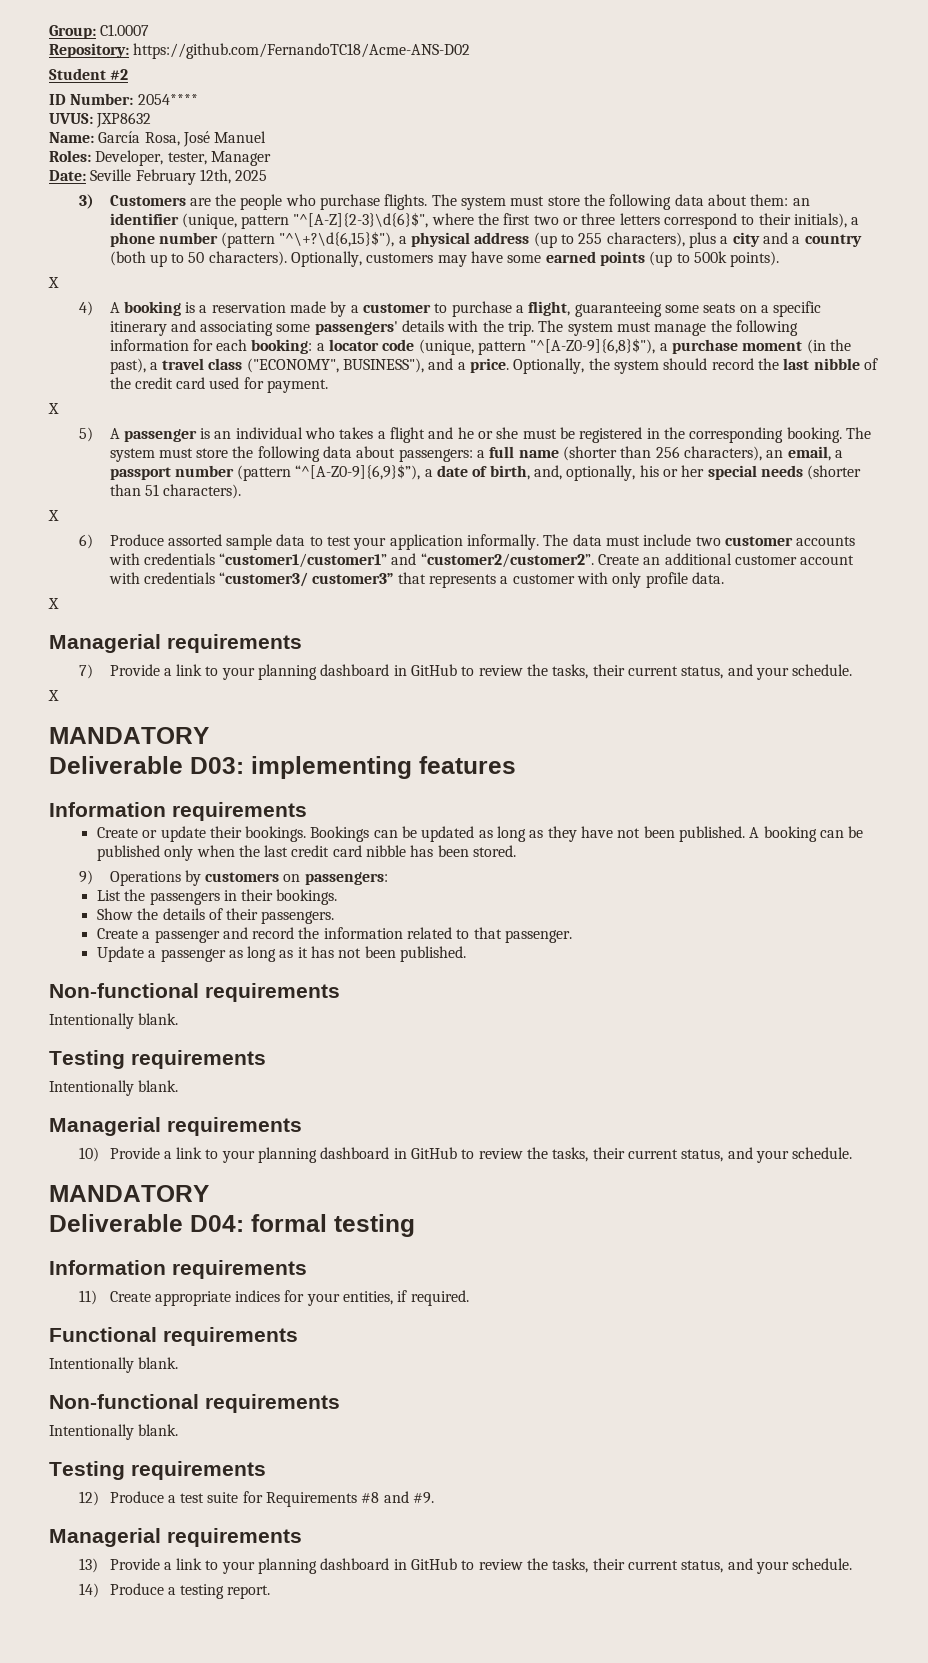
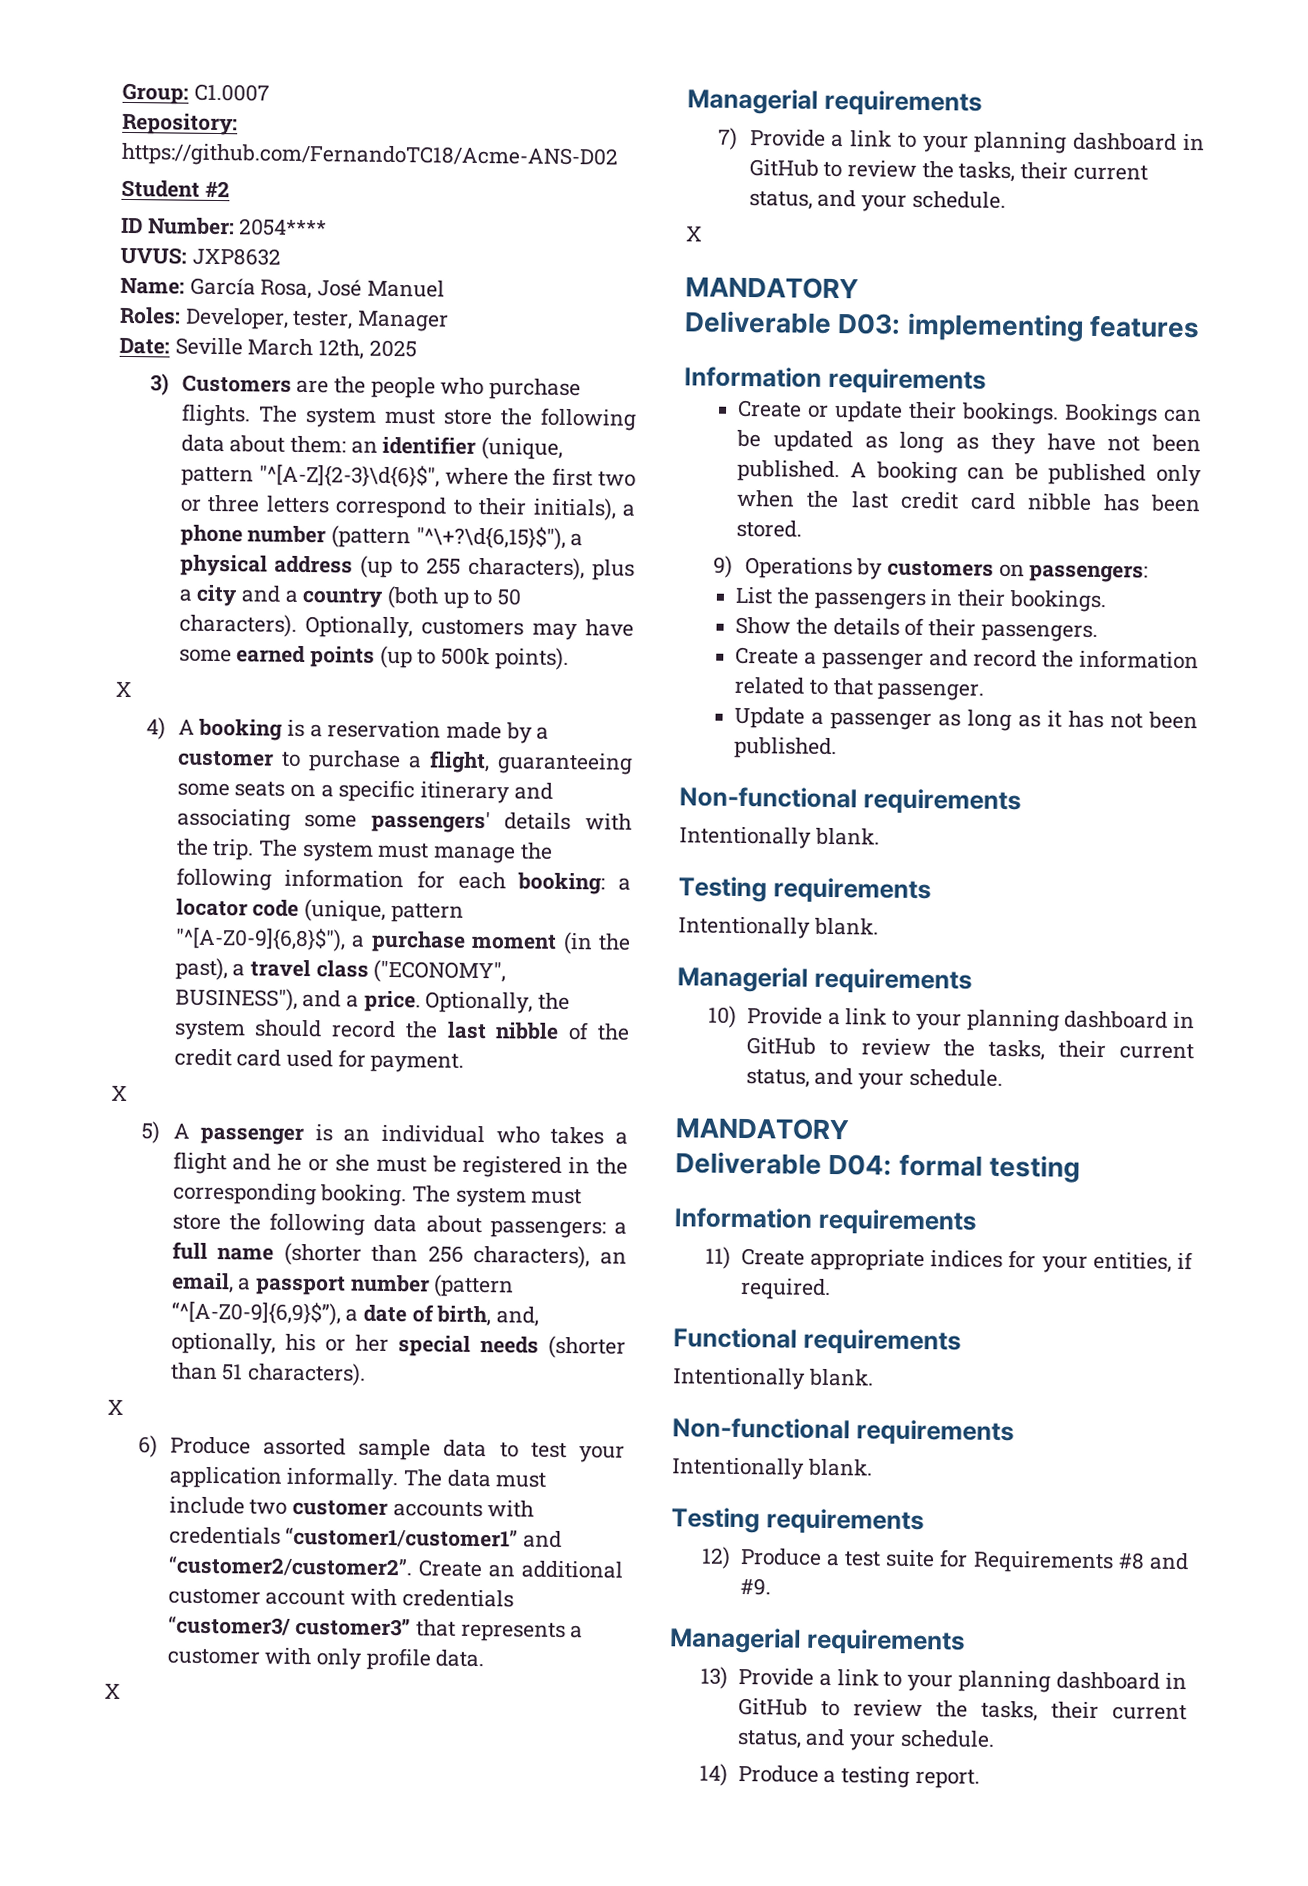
- Date: Seville February 12th, 2025
+ Date: Seville March 12th, 2025

